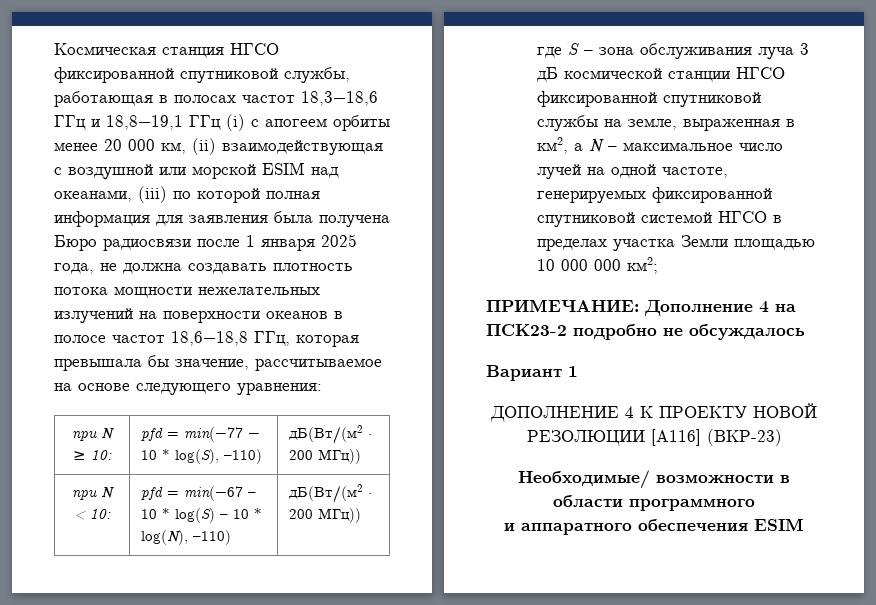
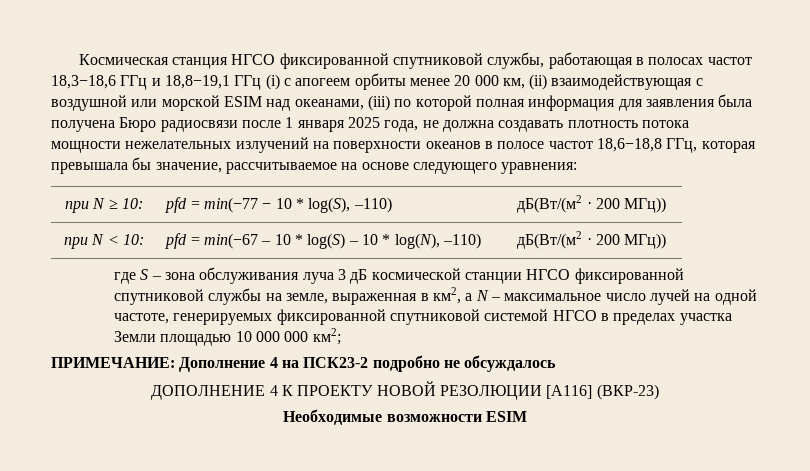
- Вариант 1
- Необходимые/ возможности в области программного
- и аппаратного обеспечения ESIM
+ Необходимые возможности ESIM

